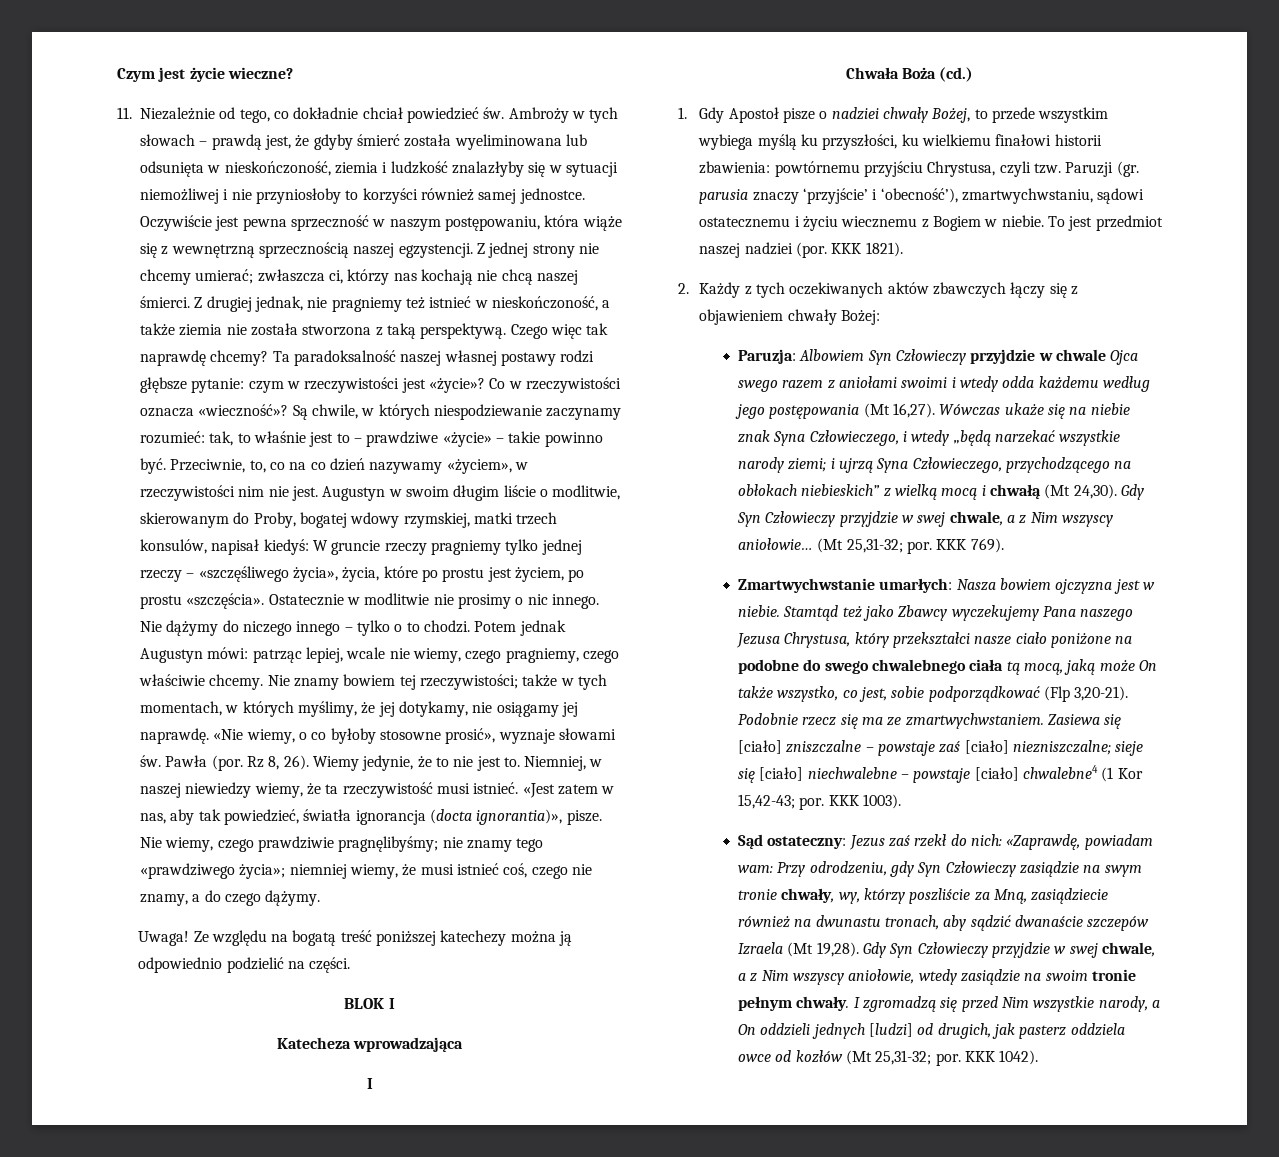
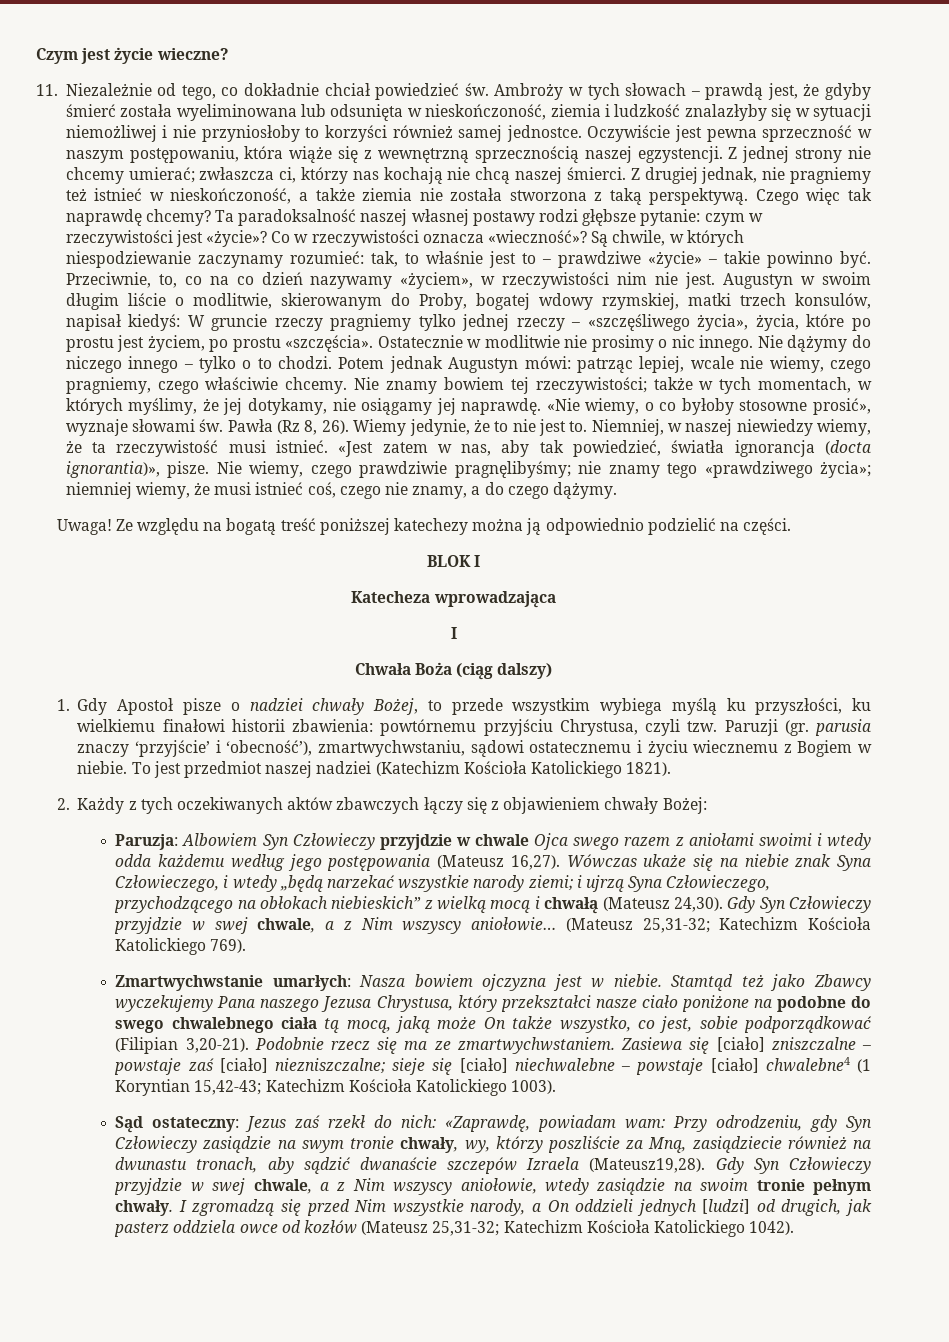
- Pawła (por. Rz 8, 26).
+ Pawła (Rz 8, 26).
- Chwała Boża (cd.)
+ Chwała Boża (ciąg dalszy)
- To jest przedmiot naszej nadziei (por. KKK 1821).
+ To jest przedmiot naszej nadziei (Katechizm Kościoła Katolickiego 1821).
- Paruzja: Albowiem Syn Człowieczy przyjdzie w chwale Ojca swego razem z aniołami swoimi i wtedy odda każdemu według jego postępowania (Mt 16,27).
+ Paruzja: Albowiem Syn Człowieczy przyjdzie w chwale Ojca swego razem z aniołami swoimi i wtedy odda każdemu według jego postępowania (Mateusz 16,27).
- Wówczas ukaże się na niebie znak Syna Człowieczego, i wtedy „będą narzekać wszystkie narody ziemi; i ujrzą Syna Człowieczego, przychodzącego na obłokach niebieskich” z wielką mocą i chwałą (Mt 24,30).
+ Wówczas ukaże się na niebie znak Syna Człowieczego, i wtedy „będą narzekać wszystkie narody ziemi; i ujrzą Syna Człowieczego, przychodzącego na obłokach niebieskich” z wielką mocą i chwałą (Mateusz 24,30).
- (Mt 25,31-32; por. KKK 769).
+ (Mateusz 25,31-32; Katechizm Kościoła Katolickiego 769).
- Stamtąd też jako Zbawcy wyczekujemy Pana naszego Jezusa Chrystusa, który przekształci nasze ciało poniżone na podobne do swego chwalebnego ciała tą mocą, jaką może On także wszystko, co jest, sobie podporządkować (Flp 3,20-21).
+ Stamtąd też jako Zbawcy wyczekujemy Pana naszego Jezusa Chrystusa, który przekształci nasze ciało poniżone na podobne do swego chwalebnego ciała tą mocą, jaką może On także wszystko, co jest, sobie podporządkować (Filipian 3,20-21).
- Zasiewa się [ciało] zniszczalne – powstaje zaś [ciało] niezniszczalne; sieje się [ciało] niechwalebne – powstaje [ciało] chwalebne4 (1 Kor 15,42-43; por. KKK 1003).
+ Zasiewa się [ciało] zniszczalne – powstaje zaś [ciało] niezniszczalne; sieje się [ciało] niechwalebne – powstaje [ciało] chwalebne4 (1 Koryntian 15,42-43; Katechizm Kościoła Katolickiego 1003).
- Sąd ostateczny: Jezus zaś rzekł do nich: «Zaprawdę, powiadam wam: Przy odrodzeniu, gdy Syn Człowieczy zasiądzie na swym tronie chwały, wy, którzy poszliście za Mną, zasiądziecie również na dwunastu tronach, aby sądzić dwanaście szczepów Izraela (Mt 19,28).
+ Sąd ostateczny: Jezus zaś rzekł do nich: «Zaprawdę, powiadam wam: Przy odrodzeniu, gdy Syn Człowieczy zasiądzie na swym tronie chwały, wy, którzy poszliście za Mną, zasiądziecie również na dwunastu tronach, aby sądzić dwanaście szczepów Izraela (Mateusz19,28).
- I zgromadzą się przed Nim wszystkie narody, a On oddzieli jednych [ludzi] od drugich, jak pasterz oddziela owce od kozłów (Mt 25,31-32; por. KKK 1042).
+ I zgromadzą się przed Nim wszystkie narody, a On oddzieli jednych [ludzi] od drugich, jak pasterz oddziela owce od kozłów (Mateusz 25,31-32; Katechizm Kościoła Katolickiego 1042).

